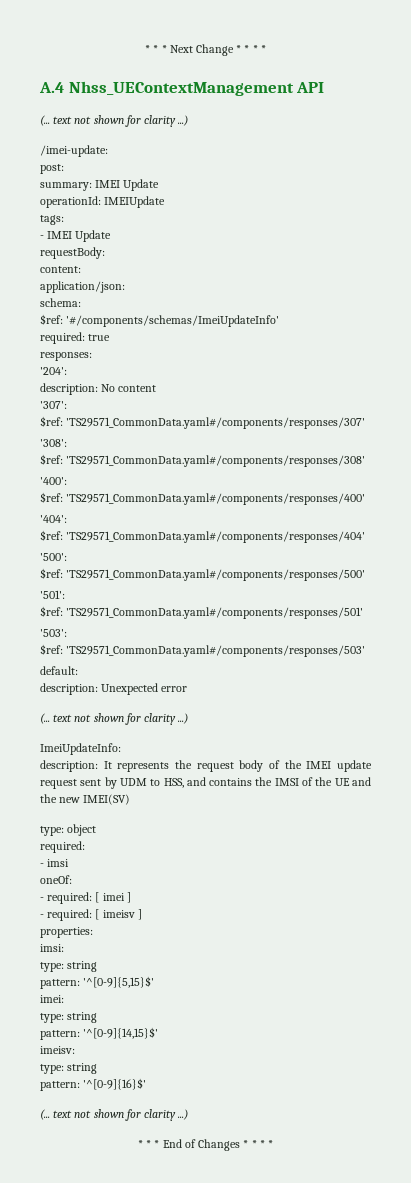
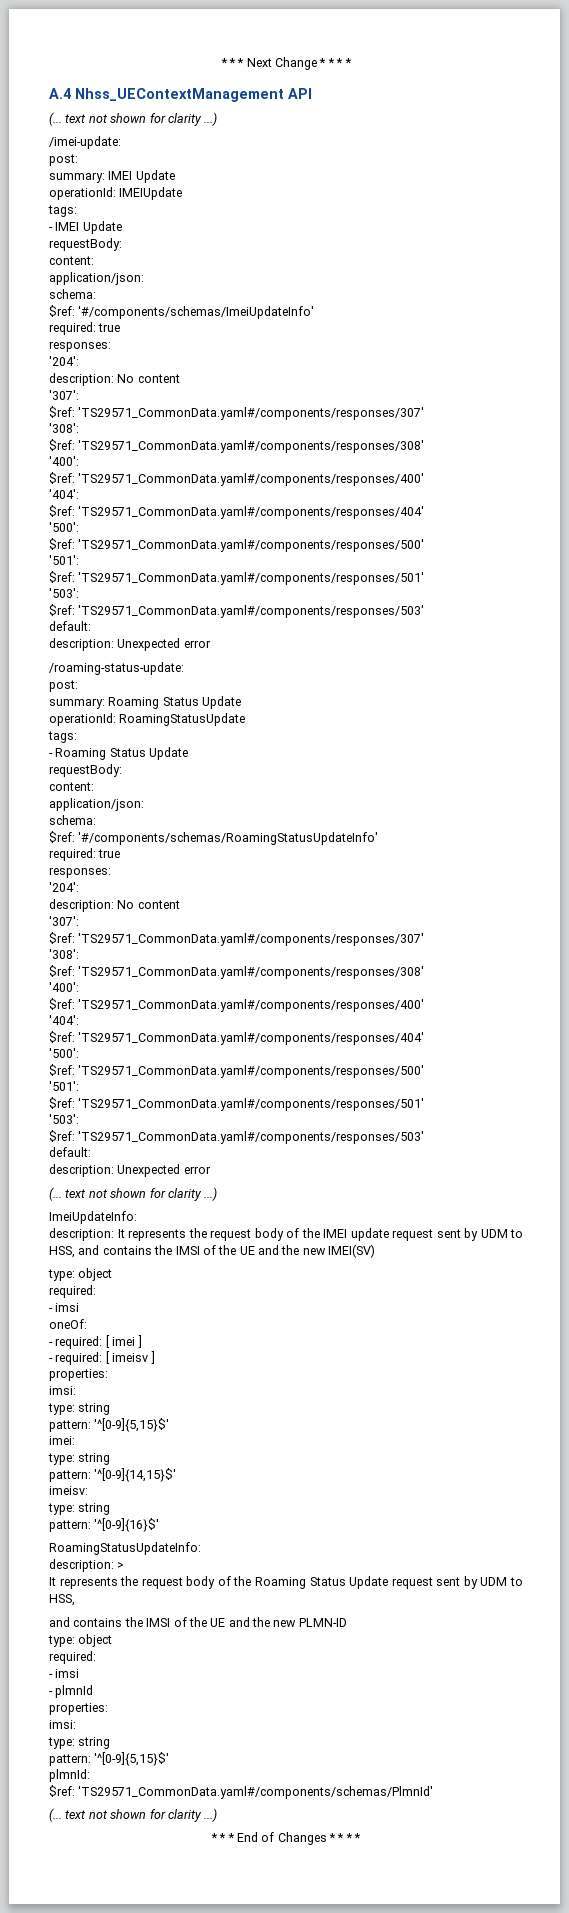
+ /roaming-status-update:
+ post:
+ summary: Roaming Status Update
+ operationId: RoamingStatusUpdate
+ tags:
+ - Roaming Status Update
+ requestBody:
+ content:
+ application/json:
+ schema:
+ $ref: '#/components/schemas/RoamingStatusUpdateInfo'
+ required: true
+ responses:
+ '204':
+ description: No content
+ '307':
+ $ref: 'TS29571_CommonData.yaml#/components/responses/307'
+ '308':
+ $ref: 'TS29571_CommonData.yaml#/components/responses/308'
+ '400':
+ $ref: 'TS29571_CommonData.yaml#/components/responses/400'
+ '404':
+ $ref: 'TS29571_CommonData.yaml#/components/responses/404'
+ '500':
+ $ref: 'TS29571_CommonData.yaml#/components/responses/500'
+ '501':
+ $ref: 'TS29571_CommonData.yaml#/components/responses/501'
+ '503':
+ $ref: 'TS29571_CommonData.yaml#/components/responses/503'
+ default:
+ description: Unexpected error
+ RoamingStatusUpdateInfo:
+ description: >
+ It represents the request body of the Roaming Status Update request sent by UDM to HSS,
+ and contains the IMSI of the UE and the new PLMN-ID
+ type: object
+ required:
+ - imsi
+ - plmnId
+ properties:
+ imsi:
+ type: string
+ pattern: '^[0-9]{5,15}$'
+ plmnId:
+ $ref: 'TS29571_CommonData.yaml#/components/schemas/PlmnId'

